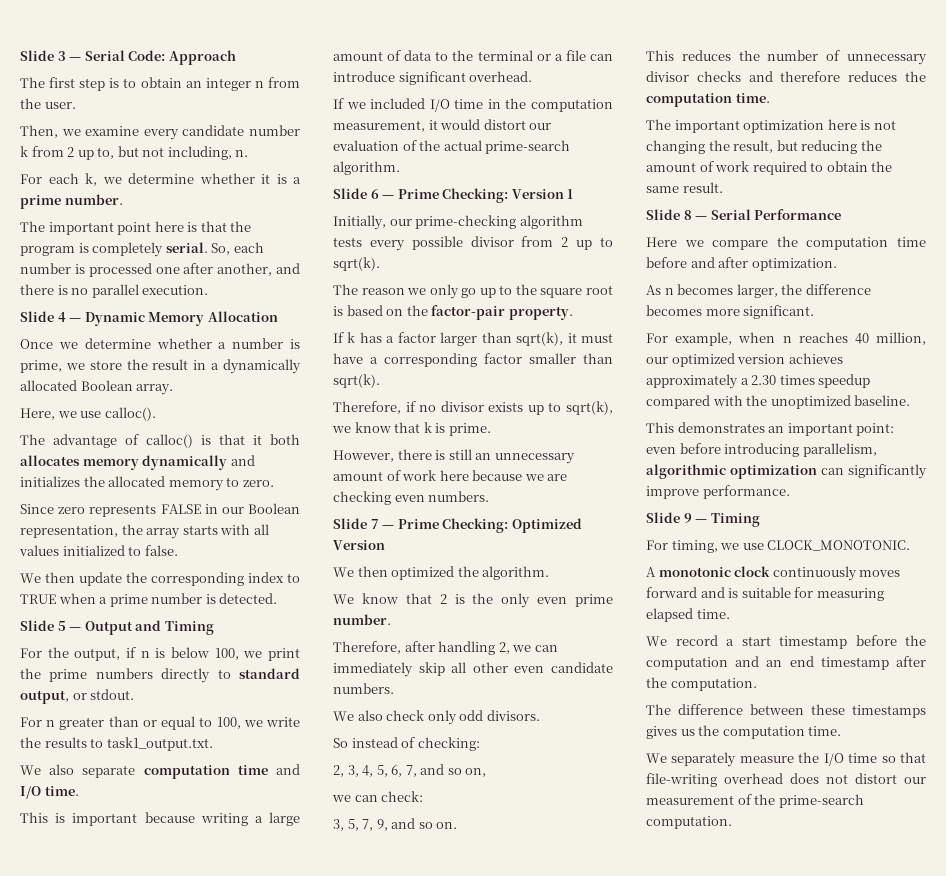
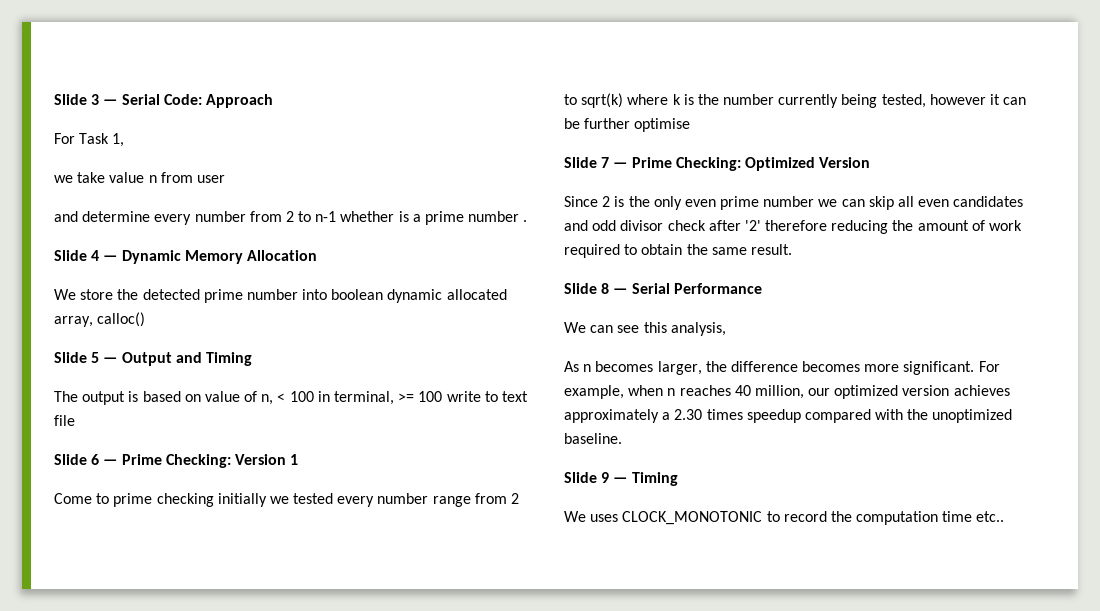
- The first step is to obtain an integer n from the user.
- Then, we examine every candidate number k from 2 up to, but not including, n.
- For each k, we determine whether it is a prime number.
- The important point here is that the program is completely serial. So, each number is processed one after another, and there is no parallel execution.
+ For Task 1,
+ we take value n from user
+ and determine every number from 2 to n-1 whether is a prime number .
- Once we determine whether a number is prime, we store the result in a dynamically allocated Boolean array.
- Here, we use calloc().
- The advantage of calloc() is that it both allocates memory dynamically and initializes the allocated memory to zero.
- Since zero represents FALSE in our Boolean representation, the array starts with all values initialized to false.
- We then update the corresponding index to TRUE when a prime number is detected.
+ We store the detected prime number into boolean dynamic allocated array, calloc()
- For the output, if n is below 100, we print the prime numbers directly to standard output, or stdout.
- For n greater than or equal to 100, we write the results to task1_output.txt.
- We also separate computation time and I/O time.
- This is important because writing a large amount of data to the terminal or a file can introduce significant overhead.
- If we included I/O time in the computation measurement, it would distort our evaluation of the actual prime-search algorithm.
+ The output is based on value of n, < 100 in terminal, >= 100 write to text file
- Initially, our prime-checking algorithm tests every possible divisor from 2 up to sqrt(k).
- The reason we only go up to the square root is based on the factor-pair property.
- If k has a factor larger than sqrt(k), it must have a corresponding factor smaller than sqrt(k).
- Therefore, if no divisor exists up to sqrt(k), we know that k is prime.
- However, there is still an unnecessary amount of work here because we are checking even numbers.
+ Come to prime checking initially we tested every number range from 2 to sqrt(k) where k is the number currently being tested, however it can be further optimise
- We then optimized the algorithm.
- We know that 2 is the only even prime number.
- Therefore, after handling 2, we can immediately skip all other even candidate numbers.
- We also check only odd divisors.
- So instead of checking:
- 2, 3, 4, 5, 6, 7, and so on,
- we can check:
- 3, 5, 7, 9, and so on.
- This reduces the number of unnecessary divisor checks and therefore reduces the computation time.
- The important optimization here is not changing the result, but reducing the amount of work required to obtain the same result.
+ Since 2 is the only even prime number we can skip all even candidates and odd divisor check after '2' therefore reducing the amount of work required to obtain the same result.
- Here we compare the computation time before and after optimization.
+ We can see this analysis,
- As n becomes larger, the difference becomes more significant.
- For example, when n reaches 40 million, our optimized version achieves approximately a 2.30 times speedup compared with the unoptimized baseline.
+ As n becomes larger, the difference becomes more significant. For example, when n reaches 40 million, our optimized version achieves approximately a 2.30 times speedup compared with the unoptimized baseline.
- This demonstrates an important point: even before introducing parallelism, algorithmic optimization can significantly improve performance.
  Slide 9 — Timing
- For timing, we use CLOCK_MONOTONIC.
- A monotonic clock continuously moves forward and is suitable for measuring elapsed time.
- We record a start timestamp before the computation and an end timestamp after the computation.
- The difference between these timestamps gives us the computation time.
- We separately measure the I/O time so that file-writing overhead does not distort our measurement of the prime-search computation.
+ We uses CLOCK_MONOTONIC to record the computation time etc..

